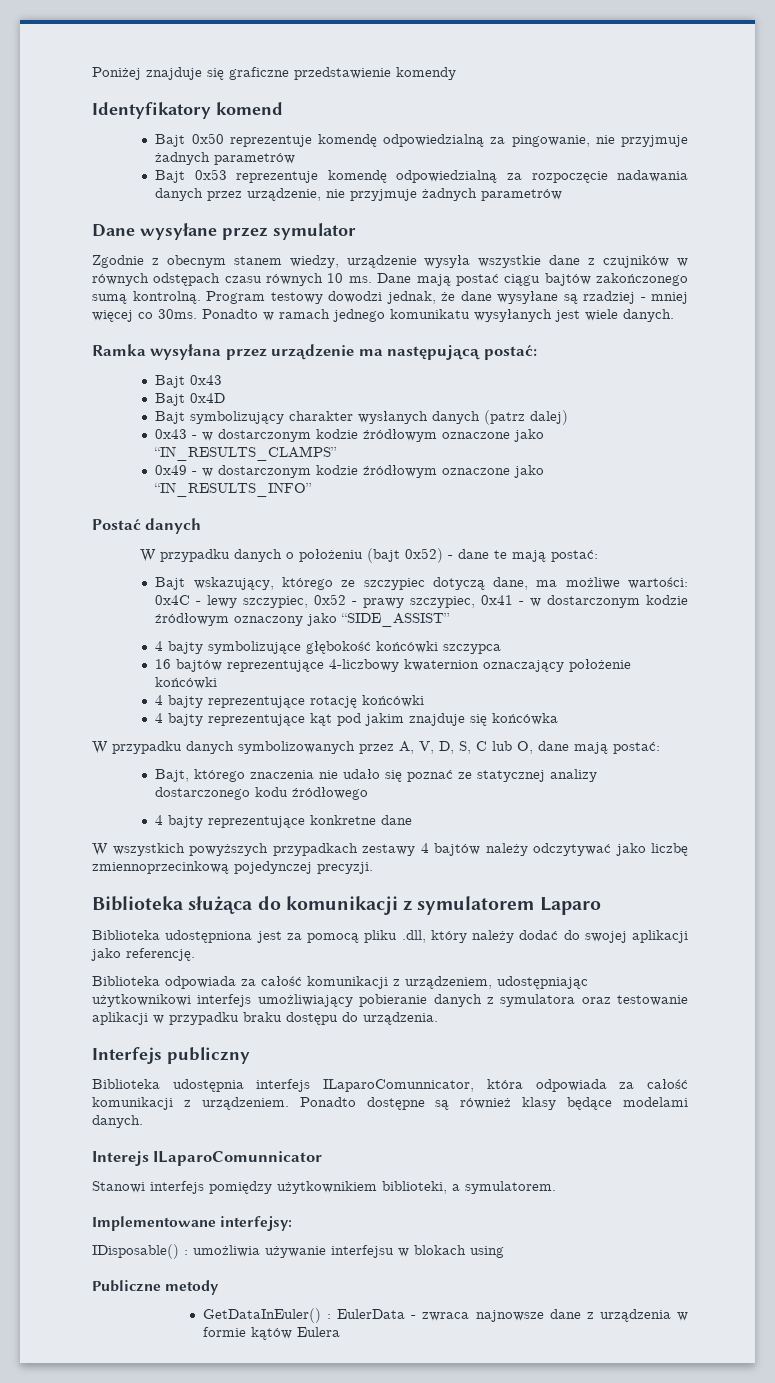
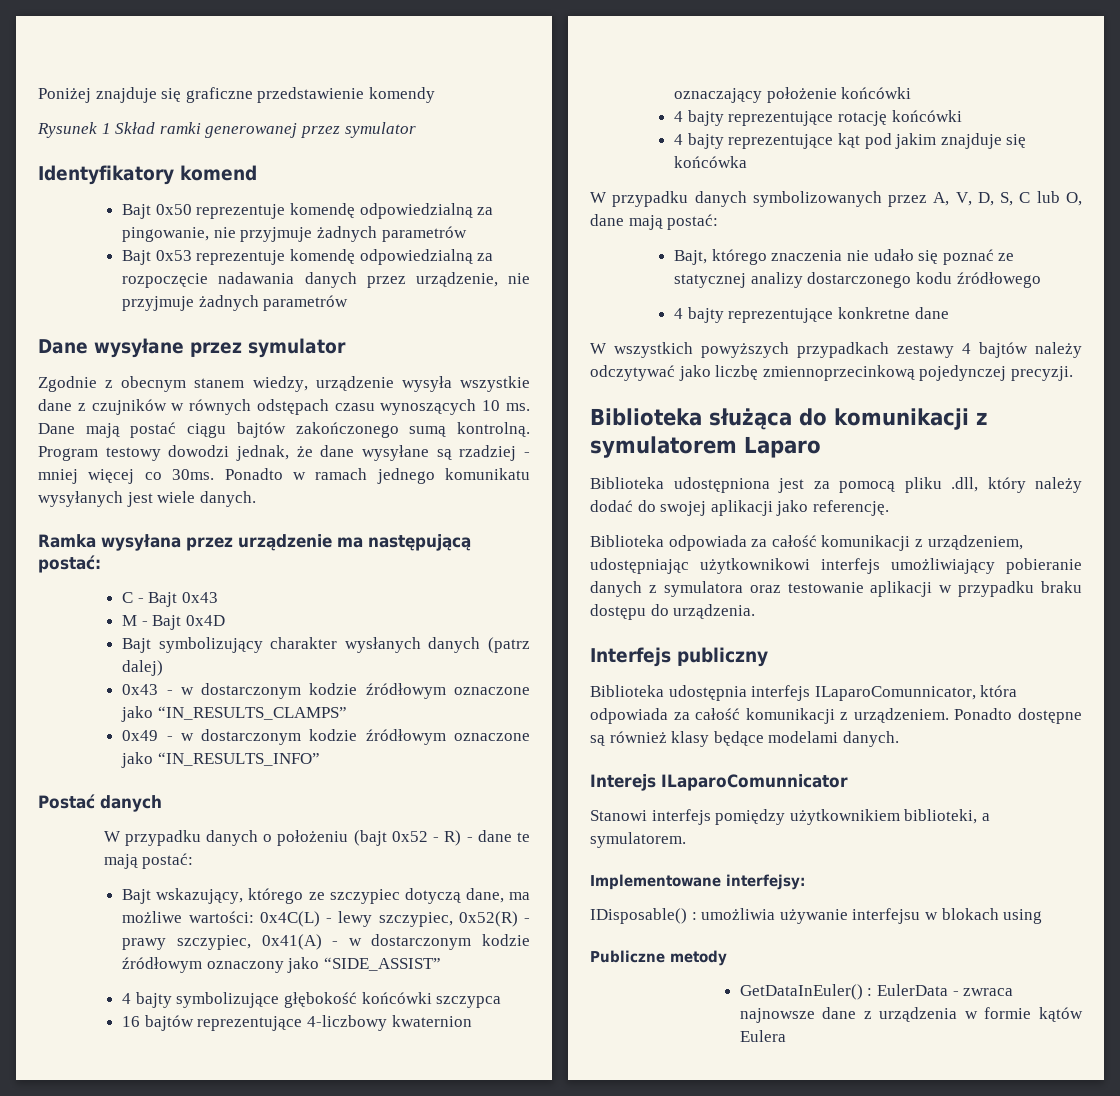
+ Rysunek 1 Skład ramki generowanej przez symulator
- Zgodnie z obecnym stanem wiedzy, urządzenie wysyła wszystkie dane z czujników w równych odstępach czasu równych 10 ms.
+ Zgodnie z obecnym stanem wiedzy, urządzenie wysyła wszystkie dane z czujników w równych odstępach czasu wynoszących 10 ms.
- Bajt 0x43
+ C - Bajt 0x43
- Bajt 0x4D
+ M - Bajt 0x4D
- W przypadku danych o położeniu (bajt 0x52) - dane te mają postać:
+ W przypadku danych o położeniu (bajt 0x52 - R) - dane te mają postać:
- Bajt wskazujący, którego ze szczypiec dotyczą dane, ma możliwe wartości: 0x4C - lewy szczypiec, 0x52 - prawy szczypiec, 0x41 - w dostarczonym kodzie źródłowym oznaczony jako “SIDE_ASSIST”
+ Bajt wskazujący, którego ze szczypiec dotyczą dane, ma możliwe wartości: 0x4C(L) - lewy szczypiec, 0x52(R) - prawy szczypiec, 0x41(A) - w dostarczonym kodzie źródłowym oznaczony jako “SIDE_ASSIST”

